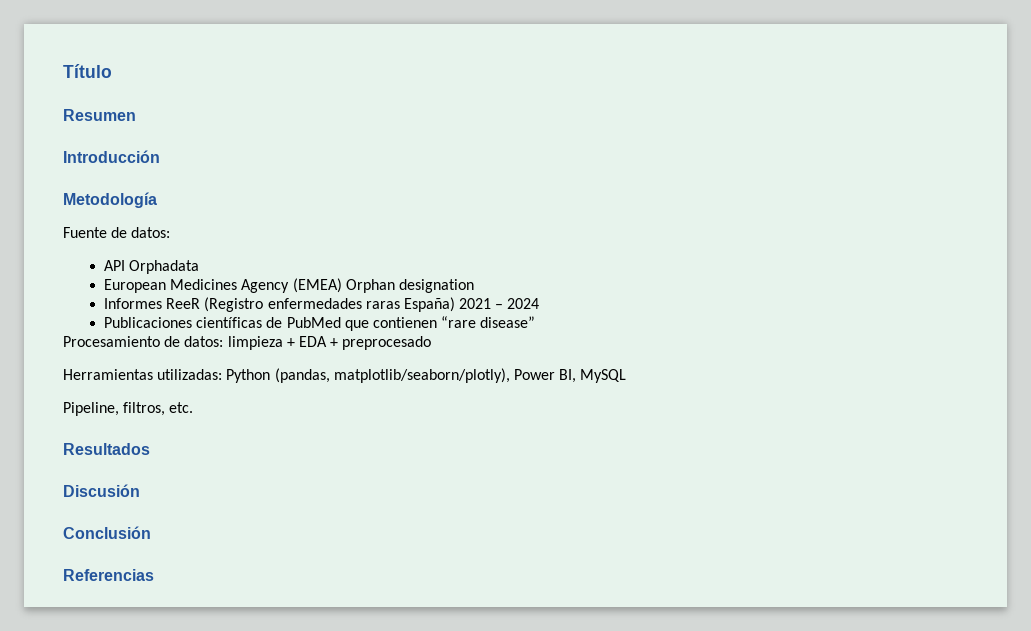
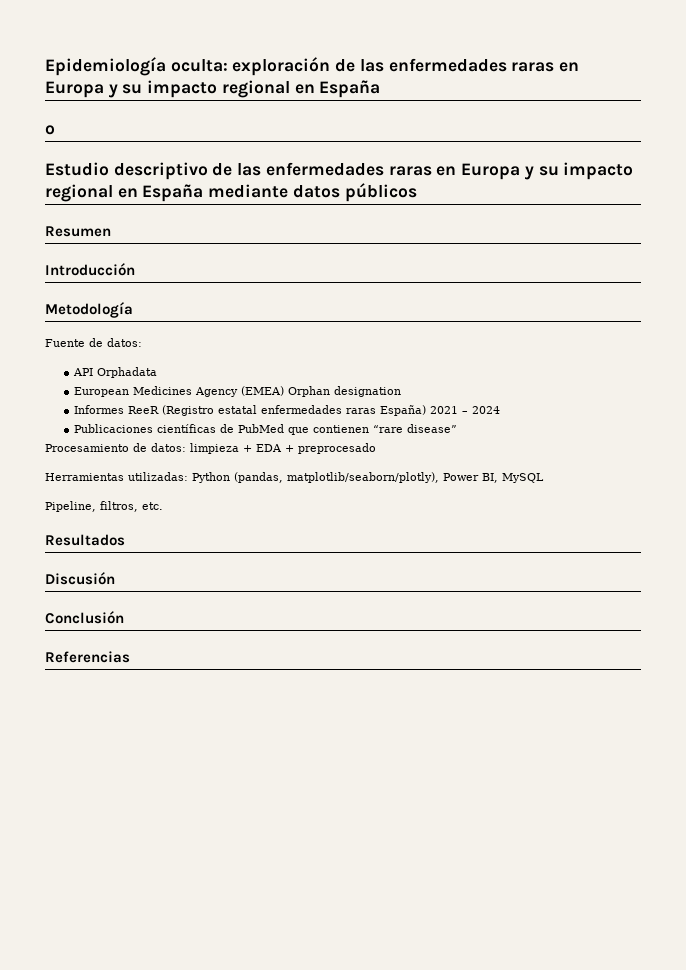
- Título
+ Epidemiología oculta: exploración de las enfermedades raras en Europa y su impacto regional en España
+ o
+ Estudio descriptivo de las enfermedades raras en Europa y su impacto regional en España mediante datos públicos
- Informes ReeR (Registro enfermedades raras España) 2021 – 2024
+ Informes ReeR (Registro estatal enfermedades raras España) 2021 – 2024

